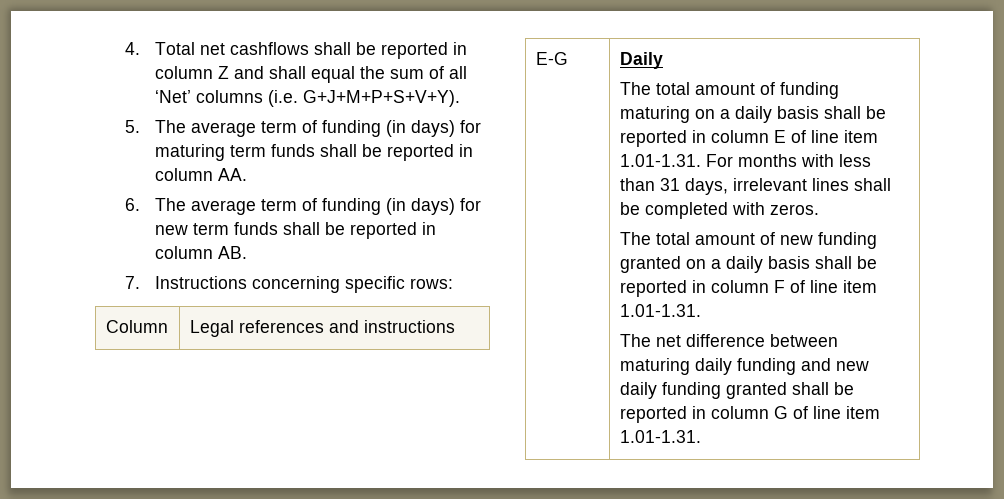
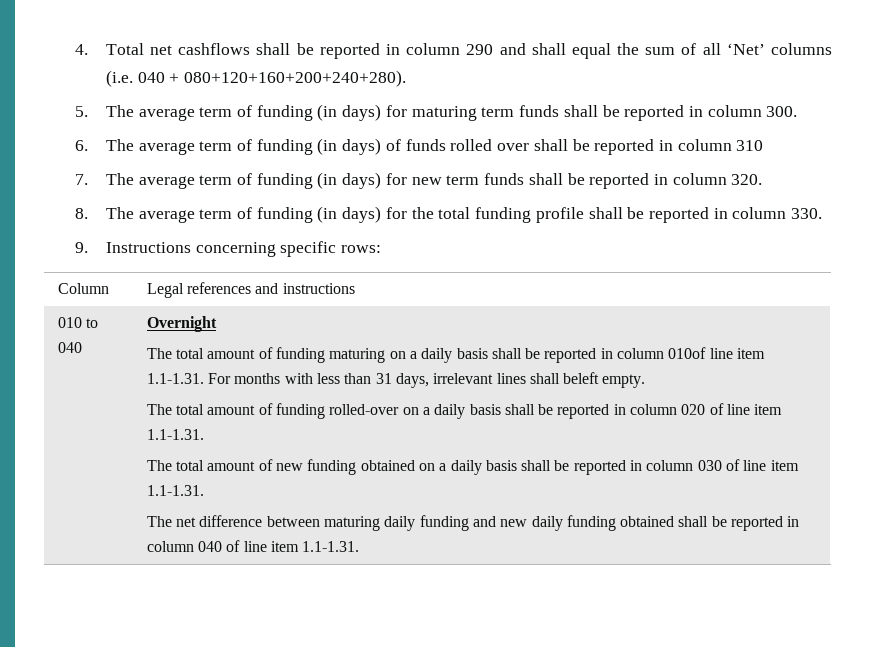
- 4. Total net cashflows shall be reported in column Z and shall equal the sum of all ‘Net’ columns (i.e. G+J+M+P+S+V+Y).
+ 4. Total net cashflows shall be reported in column 290 and shall equal the sum of all ‘Net’ columns (i.e. 040 + 080+120+160+200+240+280).
- 5. The average term of funding (in days) for maturing term funds shall be reported in column AA.
- 6. The average term of funding (in days) for new term funds shall be reported in column AB.
- 7. Instructions concerning specific rows:
+ 5. The average term of funding (in days) for maturing term funds shall be reported in column 300.
+ 6. The average term of funding (in days) of funds rolled over shall be reported in column 310
+ 7. The average term of funding (in days) for new term funds shall be reported in column 320.
+ 8. The average term of funding (in days) for the total funding profile shall be reported in column 330.
+ 9. Instructions concerning specific rows:
- E-G | Daily
+ 010 to 040 | Overnight
- The total amount of funding maturing on a daily basis shall be reported in column E of line item 1.01-1.31. For months with less than 31 days, irrelevant lines shall be completed with zeros.
- The total amount of new funding granted on a daily basis shall be reported in column F of line item 1.01-1.31.
+ The total amount of funding maturing on a daily basis shall be reported in column 010of line item 1.1-1.31. For months with less than 31 days, irrelevant lines shall beleft empty.
+ The total amount of funding rolled-over on a daily basis shall be reported in column 020 of line item 1.1-1.31.
+ The total amount of new funding obtained on a daily basis shall be reported in column 030 of line item 1.1-1.31.
- The net difference between maturing daily funding and new daily funding granted shall be reported in column G of line item 1.01-1.31.
+ The net difference between maturing daily funding and new daily funding obtained shall be reported in column 040 of line item 1.1-1.31.

